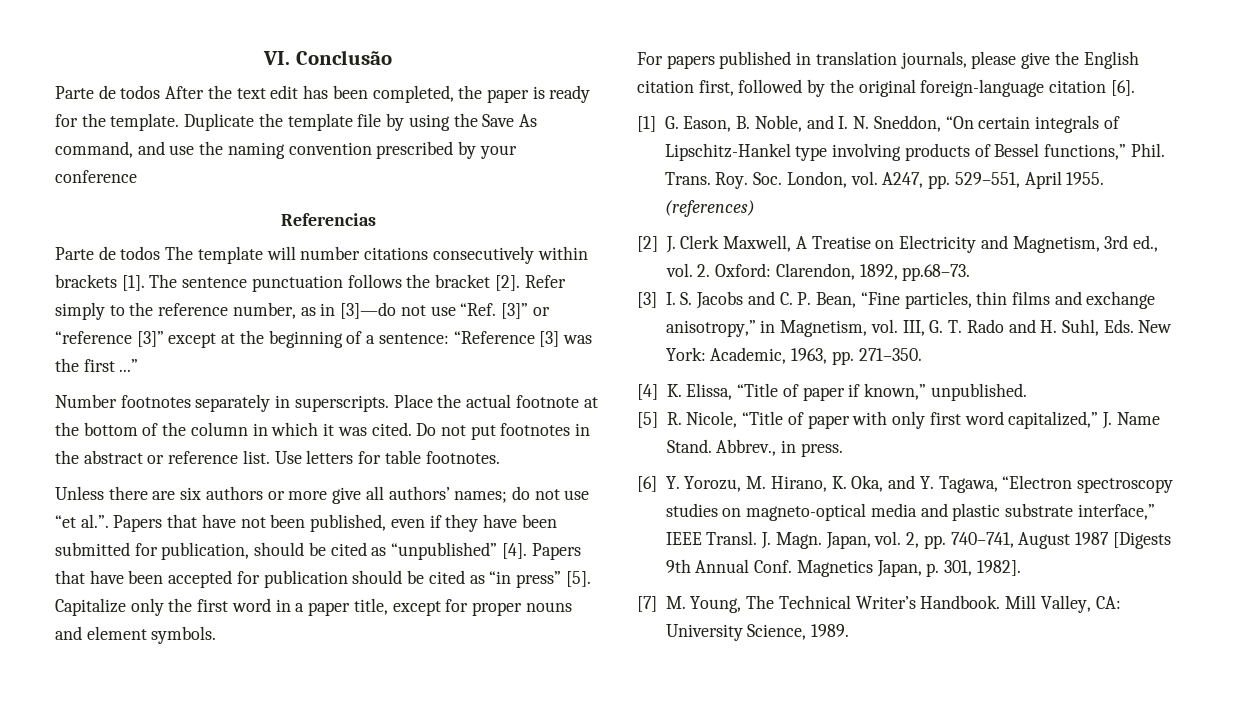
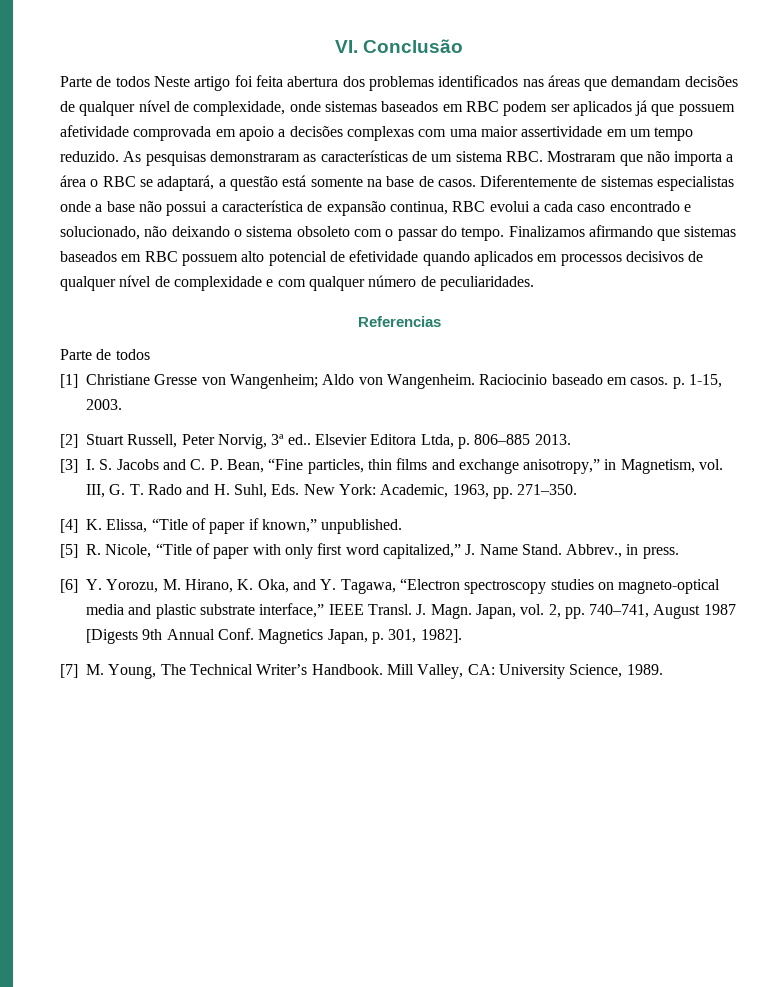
- Parte de todos After the text edit has been completed, the paper is ready for the template. Duplicate the template file by using the Save As command, and use the naming convention prescribed by your conference
+ Parte de todos Neste artigo foi feita abertura dos problemas identificados nas áreas que demandam decisões de qualquer nível de complexidade, onde sistemas baseados em RBC podem ser aplicados já que possuem afetividade comprovada em apoio a decisões complexas com uma maior assertividade em um tempo reduzido. As pesquisas demonstraram as características de um sistema RBC. Mostraram que não importa a área o RBC se adaptará, a questão está somente na base de casos. Diferentemente de sistemas especialistas onde a base não possui a característica de expansão continua, RBC evolui a cada caso encontrado e solucionado, não deixando o sistema obsoleto com o passar do tempo. Finalizamos afirmando que sistemas baseados em RBC possuem alto potencial de efetividade quando aplicados em processos decisivos de qualquer nível de complexidade e com qualquer número de peculiaridades.
  Referencias
- Parte de todos The template will number citations consecutively within brackets [1]. The sentence punctuation follows the bracket [2]. Refer simply to the reference number, as in [3]—do not use “Ref. [3]” or “reference [3]” except at the beginning of a sentence: “Reference [3] was the first ...”
- Number footnotes separately in superscripts. Place the actual footnote at the bottom of the column in which it was cited. Do not put footnotes in the abstract or reference list. Use letters for table footnotes.
- Unless there are six authors or more give all authors’ names; do not use “et al.”. Papers that have not been published, even if they have been submitted for publication, should be cited as “unpublished” [4]. Papers that have been accepted for publication should be cited as “in press” [5]. Capitalize only the first word in a paper title, except for proper nouns and element symbols.
- For papers published in translation journals, please give the English citation first, followed by the original foreign-language citation [6].
- [1] G. Eason, B. Noble, and I. N. Sneddon, “On certain integrals of Lipschitz-Hankel type involving products of Bessel functions,” Phil. Trans. Roy. Soc. London, vol. A247, pp. 529–551, April 1955. (references)
- [2] J. Clerk Maxwell, A Treatise on Electricity and Magnetism, 3rd ed., vol. 2. Oxford: Clarendon, 1892, pp.68–73.
+ Parte de todos
+ [1] Christiane Gresse von Wangenheim; Aldo von Wangenheim. Raciocinio baseado em casos. p. 1-15, 2003.
+ [2] Stuart Russell, Peter Norvig, 3ª ed.. Elsevier Editora Ltda, p. 806–885 2013.

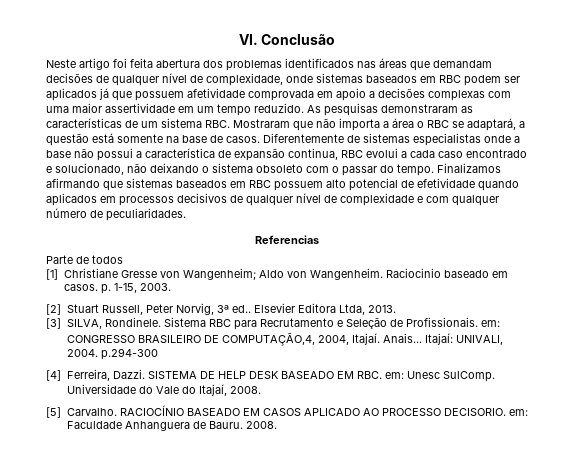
- Parte de todos Neste artigo foi feita abertura dos problemas identificados nas áreas que demandam decisões de qualquer nível de complexidade, onde sistemas baseados em RBC podem ser aplicados já que possuem afetividade comprovada em apoio a decisões complexas com uma maior assertividade em um tempo reduzido.
+ Neste artigo foi feita abertura dos problemas identificados nas áreas que demandam decisões de qualquer nível de complexidade, onde sistemas baseados em RBC podem ser aplicados já que possuem afetividade comprovada em apoio a decisões complexas com uma maior assertividade em um tempo reduzido.
- Elsevier Editora Ltda, p. 806–885 2013.
+ Elsevier Editora Ltda, 2013.
- [3] I. S. Jacobs and C. P. Bean, “Fine particles, thin films and exchange anisotropy,” in Magnetism, vol. III, G. T. Rado and H. Suhl, Eds. New York: Academic, 1963, pp. 271–350.
- [4] K. Elissa, “Title of paper if known,” unpublished.
- [5] R. Nicole, “Title of paper with only first word capitalized,” J. Name Stand. Abbrev., in press.
- [6] Y. Yorozu, M. Hirano, K. Oka, and Y. Tagawa, “Electron spectroscopy studies on magneto-optical media and plastic substrate interface,” IEEE Transl. J. Magn. Japan, vol. 2, pp. 740–741, August 1987 [Digests 9th Annual Conf. Magnetics Japan, p. 301, 1982].
- [7] M. Young, The Technical Writer’s Handbook. Mill Valley, CA: University Science, 1989.
+ [3] SILVA, Rondinele. Sistema RBC para Recrutamento e Seleção de Profissionais. em: CONGRESSO BRASILEIRO DE COMPUTAÇÃO,4, 2004, Itajaí. Anais... Itajaí: UNIVALI, 2004. p.294-300
+ [4] Ferreira, Dazzi. SISTEMA DE HELP DESK BASEADO EM RBC. em: Unesc SulComp. Universidade do Vale do Itajaí, 2008.
+ [5] Carvalho. RACIOCÍNIO BASEADO EM CASOS APLICADO AO PROCESSO DECISORIO. em: Faculdade Anhanguera de Bauru. 2008.

